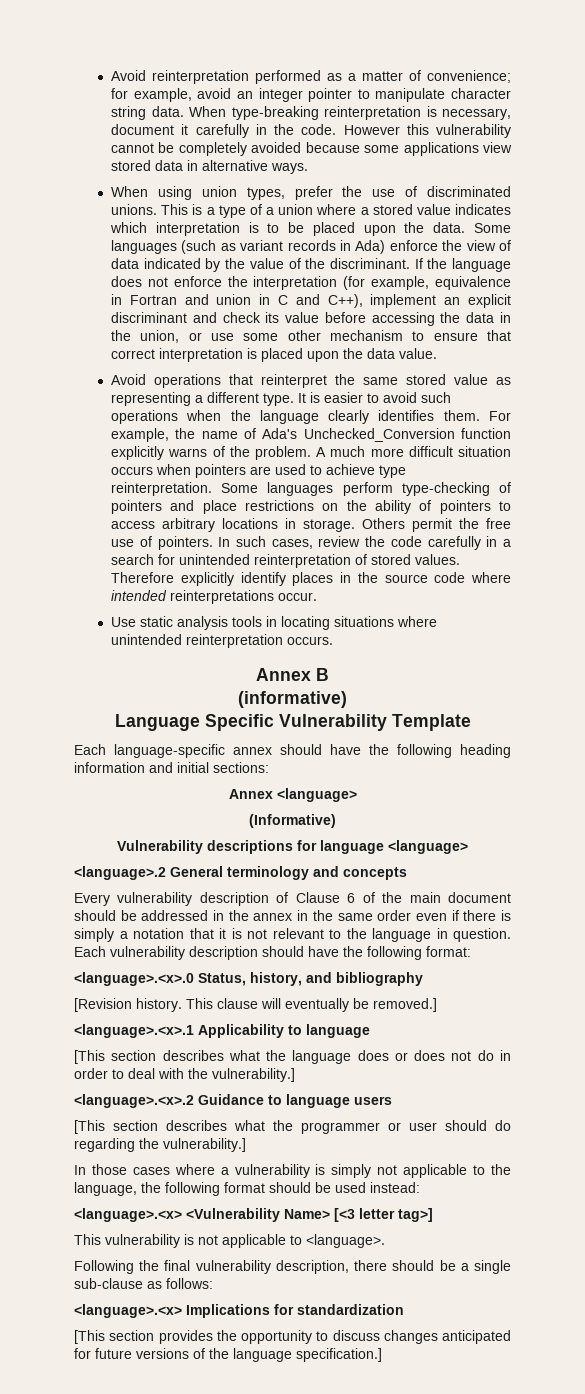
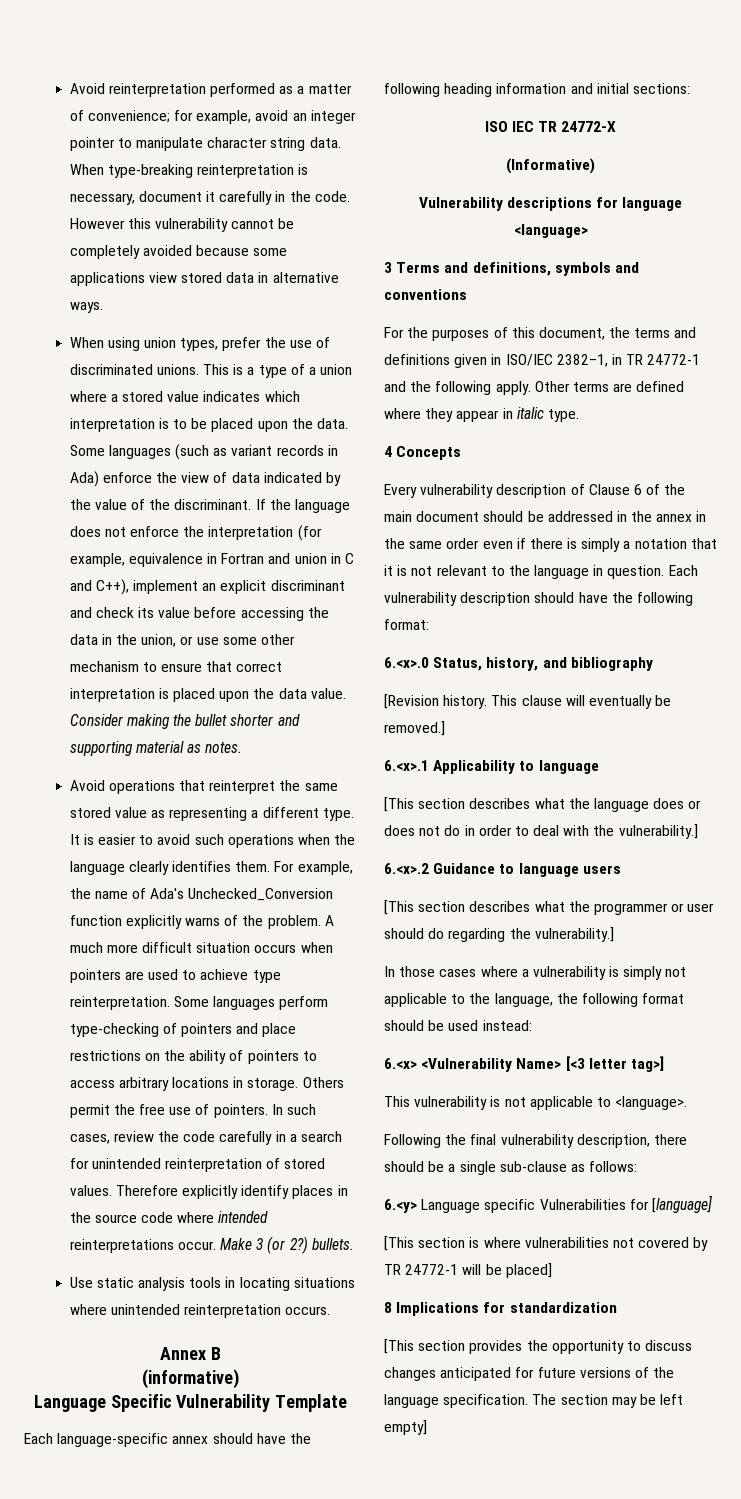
+ Consider making the bullet shorter and supporting material as notes.
+ Make 3 (or 2?) bullets.
- Annex <language>
+ ISO IEC TR 24772-X
- <language>.2 General terminology and concepts
+ 3 Terms and definitions, symbols and conventions
+ For the purposes of this document, the terms and definitions given in ISO/IEC 2382–1, in TR 24772-1 and the following apply. Other terms are defined where they appear in italic type.
+ 4 Concepts
- <language>.<x>.0 Status, history, and bibliography
+ 6.<x>.0 Status, history, and bibliography
- <language>.<x>.1 Applicability to language
+ 6.<x>.1 Applicability to language
- <language>.<x>.2 Guidance to language users
+ 6.<x>.2 Guidance to language users
- <language>.<x> <Vulnerability Name> [<3 letter tag>]
+ 6.<x> <Vulnerability Name> [<3 letter tag>]
- <language>.<x> Implications for standardization
+ 6.<y> Language specific Vulnerabilities for [language]
+ [This section is where vulnerabilities not covered by TR 24772-1 will be placed]
+ 8 Implications for standardization
- [This section provides the opportunity to discuss changes anticipated for future versions of the language specification.]
+ [This section provides the opportunity to discuss changes anticipated for future versions of the language specification. The section may be left empty]

